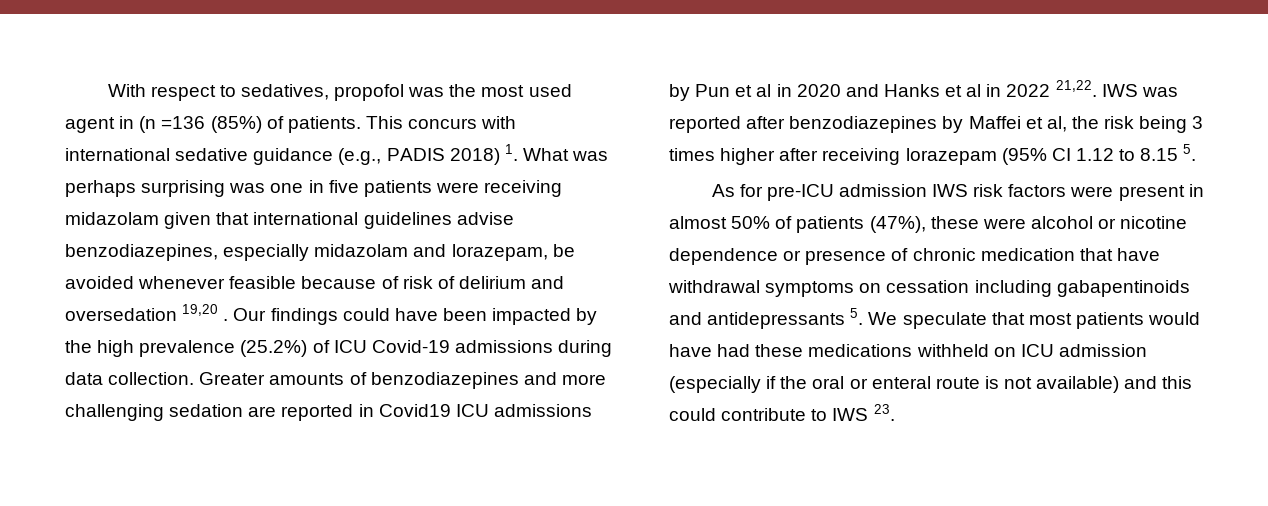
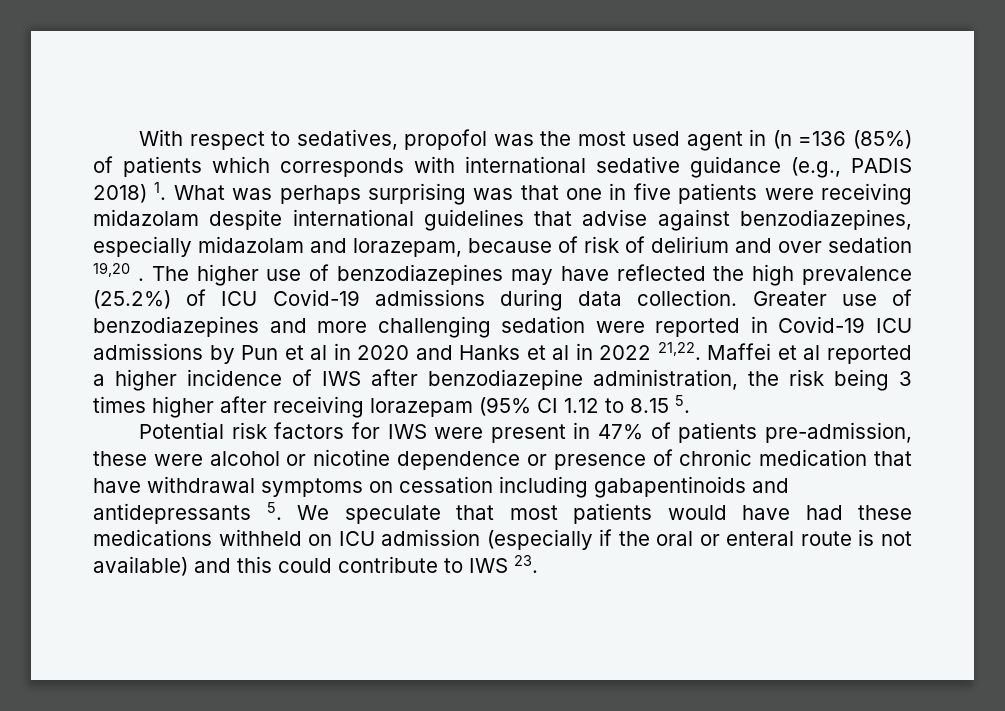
- With respect to sedatives, propofol was the most used agent in (n =136 (85%) of patients. This concurs with international sedative guidance (e.g., PADIS 2018) 1. What was perhaps surprising was one in five patients were receiving midazolam given that international guidelines advise benzodiazepines, especially midazolam and lorazepam, be avoided whenever feasible because of risk of delirium and oversedation 19,20 . Our findings could have been impacted by the high prevalence (25.2%) of ICU Covid-19 admissions during data collection.
+ With respect to sedatives, propofol was the most used agent in (n =136 (85%) of patients which corresponds with international sedative guidance (e.g., PADIS 2018) 1. What was perhaps surprising was that one in five patients were receiving midazolam despite international guidelines that advise against benzodiazepines, especially midazolam and lorazepam, because of risk of delirium and over sedation 19,20 . The higher use of benzodiazepines may have reflected the high prevalence (25.2%) of ICU Covid-19 admissions during data collection.
- Greater amounts of benzodiazepines and more challenging sedation are reported in Covid19 ICU admissions by Pun et al in 2020 and Hanks et al in 2022 21,22.
+ Greater use of benzodiazepines and more challenging sedation were reported in Covid-19 ICU admissions by Pun et al in 2020 and Hanks et al in 2022 21,22.
- IWS was reported after benzodiazepines by Maffei et al, the risk being 3 times higher after receiving lorazepam (95% CI 1.12 to 8.15 5.
+ Maffei et al reported a higher incidence of IWS after benzodiazepine administration, the risk being 3 times higher after receiving lorazepam (95% CI 1.12 to 8.15 5.
- As for pre-ICU admission IWS risk factors were present in almost 50% of patients (47%), these were alcohol or nicotine dependence or presence of chronic medication that have withdrawal symptoms on cessation including gabapentinoids and antidepressants 5. We speculate that most patients would have had these medications withheld on ICU admission (especially if the oral or enteral route is not available) and this could contribute to IWS 23.
+ Potential risk factors for IWS were present in 47% of patients pre-admission, these were alcohol or nicotine dependence or presence of chronic medication that have withdrawal symptoms on cessation including gabapentinoids and antidepressants 5. We speculate that most patients would have had these medications withheld on ICU admission (especially if the oral or enteral route is not available) and this could contribute to IWS 23.

